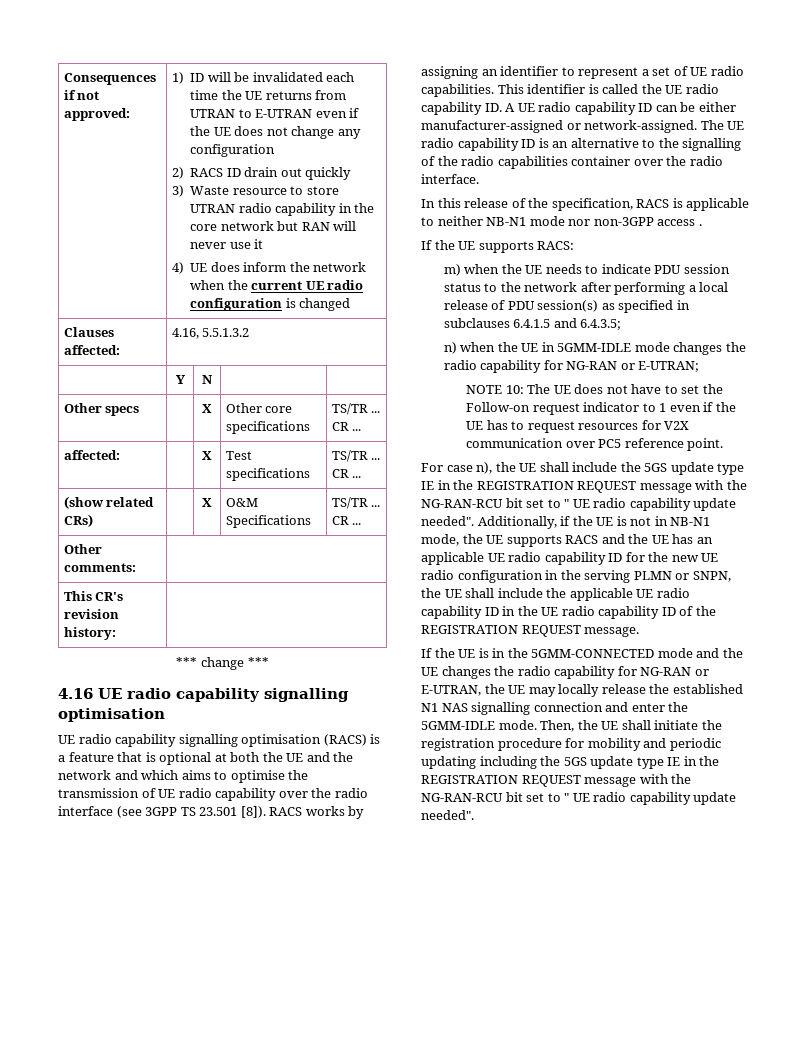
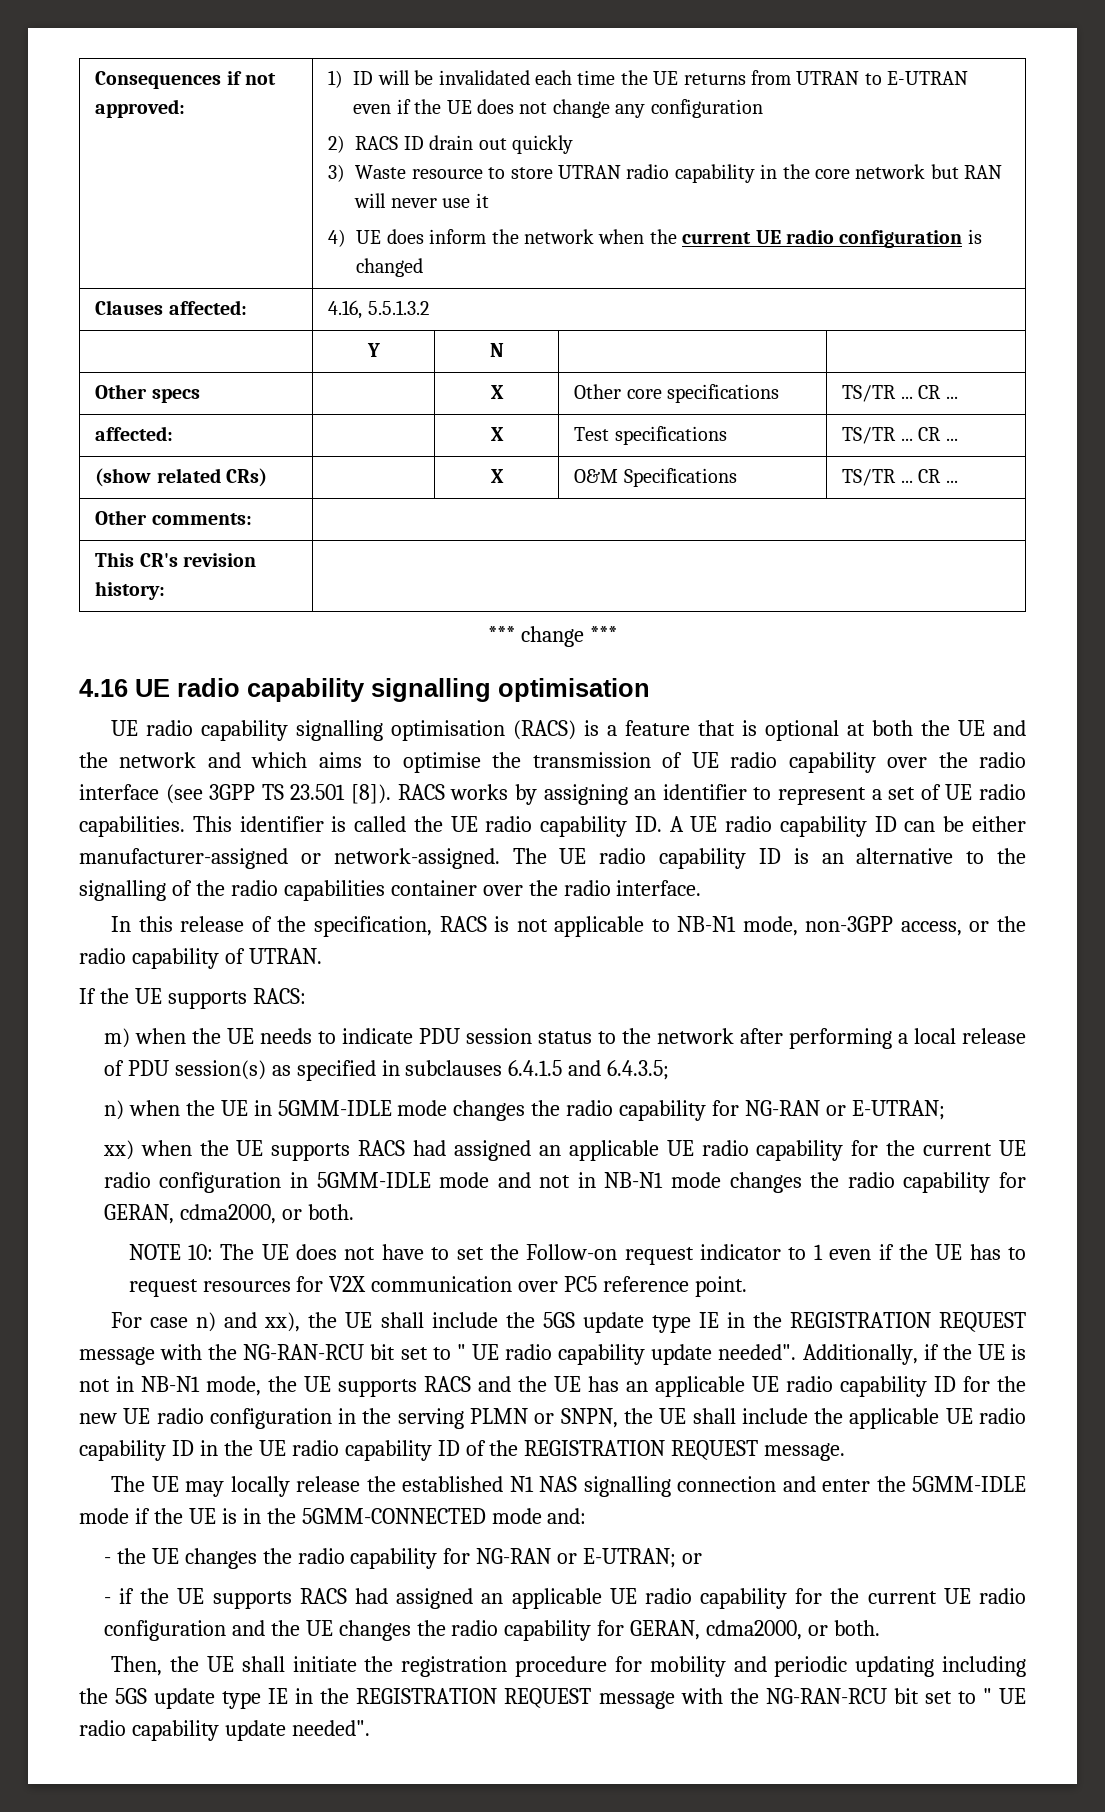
- In this release of the specification, RACS is applicable to neither NB-N1 mode nor non-3GPP access .
+ In this release of the specification, RACS is not applicable to NB-N1 mode, non-3GPP access, or the radio capability of UTRAN.
+ xx) when the UE supports RACS had assigned an applicable UE radio capability for the current UE radio configuration in 5GMM-IDLE mode and not in NB-N1 mode changes the radio capability for GERAN, cdma2000, or both.
- For case n), the UE shall include the 5GS update type IE in the REGISTRATION REQUEST message with the NG-RAN-RCU bit set to " UE radio capability update needed".
+ For case n) and xx), the UE shall include the 5GS update type IE in the REGISTRATION REQUEST message with the NG-RAN-RCU bit set to " UE radio capability update needed".
- If the UE is in the 5GMM-CONNECTED mode and the UE changes the radio capability for NG-RAN or E-UTRAN, the UE may locally release the established N1 NAS signalling connection and enter the 5GMM-IDLE mode. Then, the UE shall initiate the registration procedure for mobility and periodic updating including the 5GS update type IE in the REGISTRATION REQUEST message with the NG-RAN-RCU bit set to " UE radio capability update needed".
+ The UE may locally release the established N1 NAS signalling connection and enter the 5GMM-IDLE mode if the UE is in the 5GMM-CONNECTED mode and:
+ - the UE changes the radio capability for NG-RAN or E-UTRAN; or
+ - if the UE supports RACS had assigned an applicable UE radio capability for the current UE radio configuration and the UE changes the radio capability for GERAN, cdma2000, or both.
+ Then, the UE shall initiate the registration procedure for mobility and periodic updating including the 5GS update type IE in the REGISTRATION REQUEST message with the NG-RAN-RCU bit set to " UE radio capability update needed".

